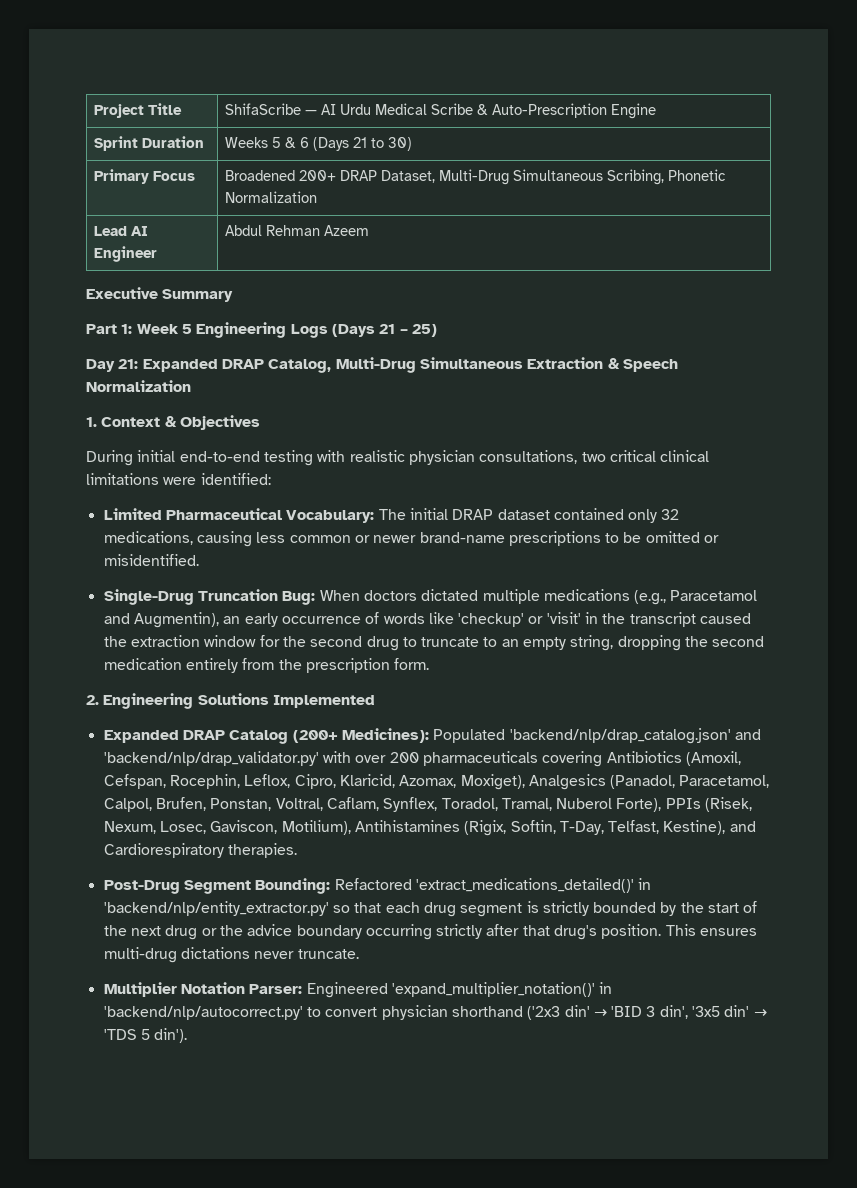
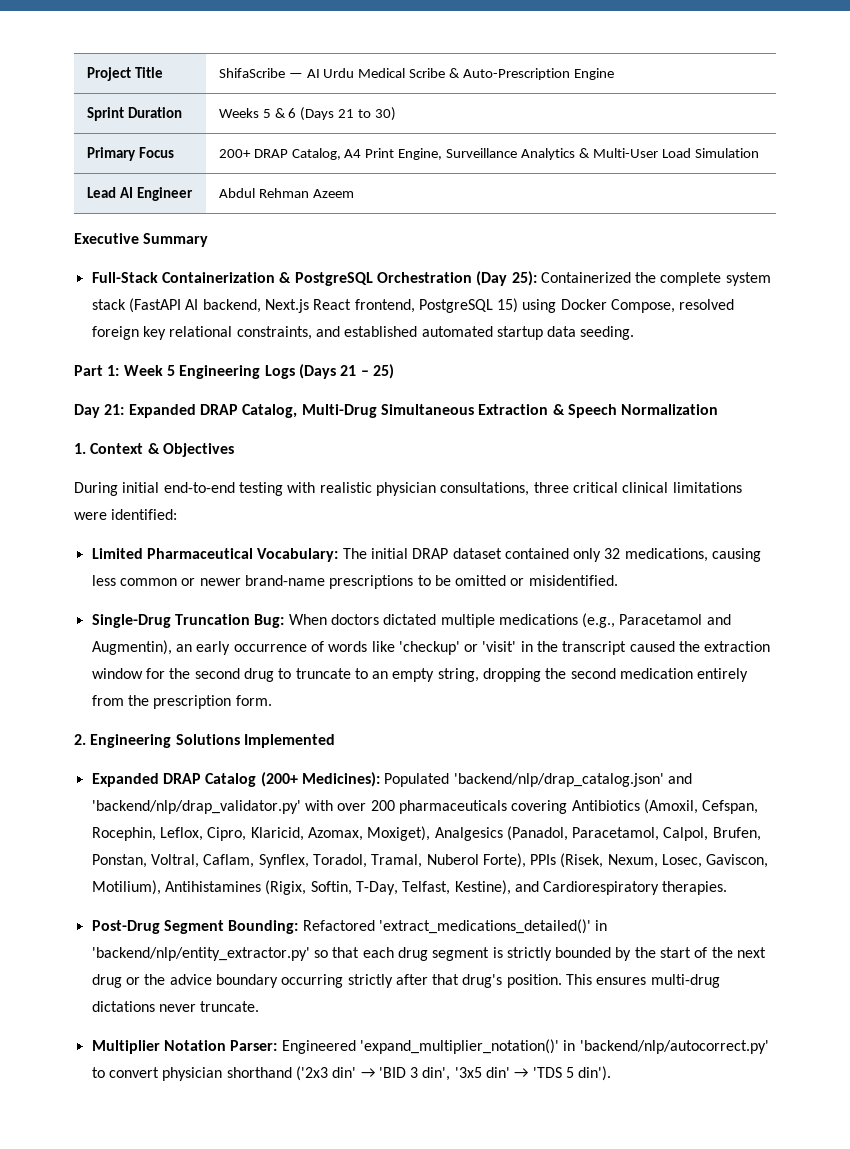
- Primary Focus | Broadened 200+ DRAP Dataset, Multi-Drug Simultaneous Scribing, Phonetic Normalization
+ Primary Focus | 200+ DRAP Catalog, A4 Print Engine, Surveillance Analytics & Multi-User Load Simulation
+ Full-Stack Containerization & PostgreSQL Orchestration (Day 25): Containerized the complete system stack (FastAPI AI backend, Next.js React frontend, PostgreSQL 15) using Docker Compose, resolved foreign key relational constraints, and established automated startup data seeding.
- During initial end-to-end testing with realistic physician consultations, two critical clinical limitations were identified:
+ During initial end-to-end testing with realistic physician consultations, three critical clinical limitations were identified:

